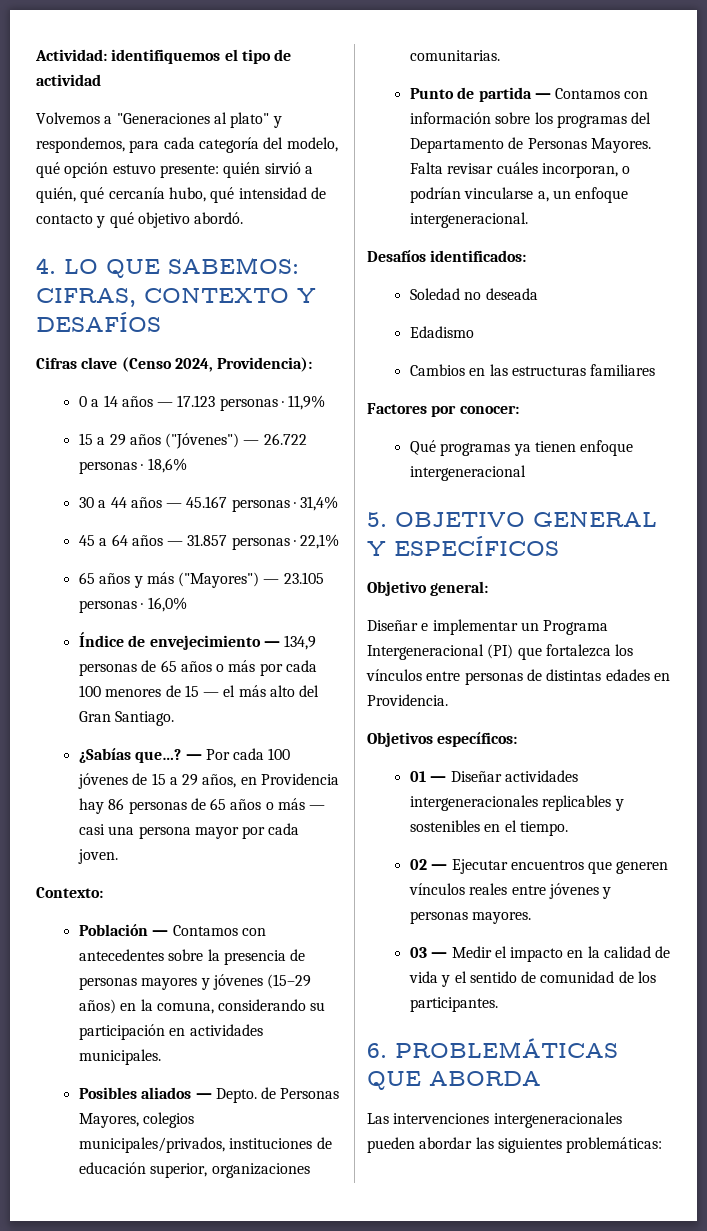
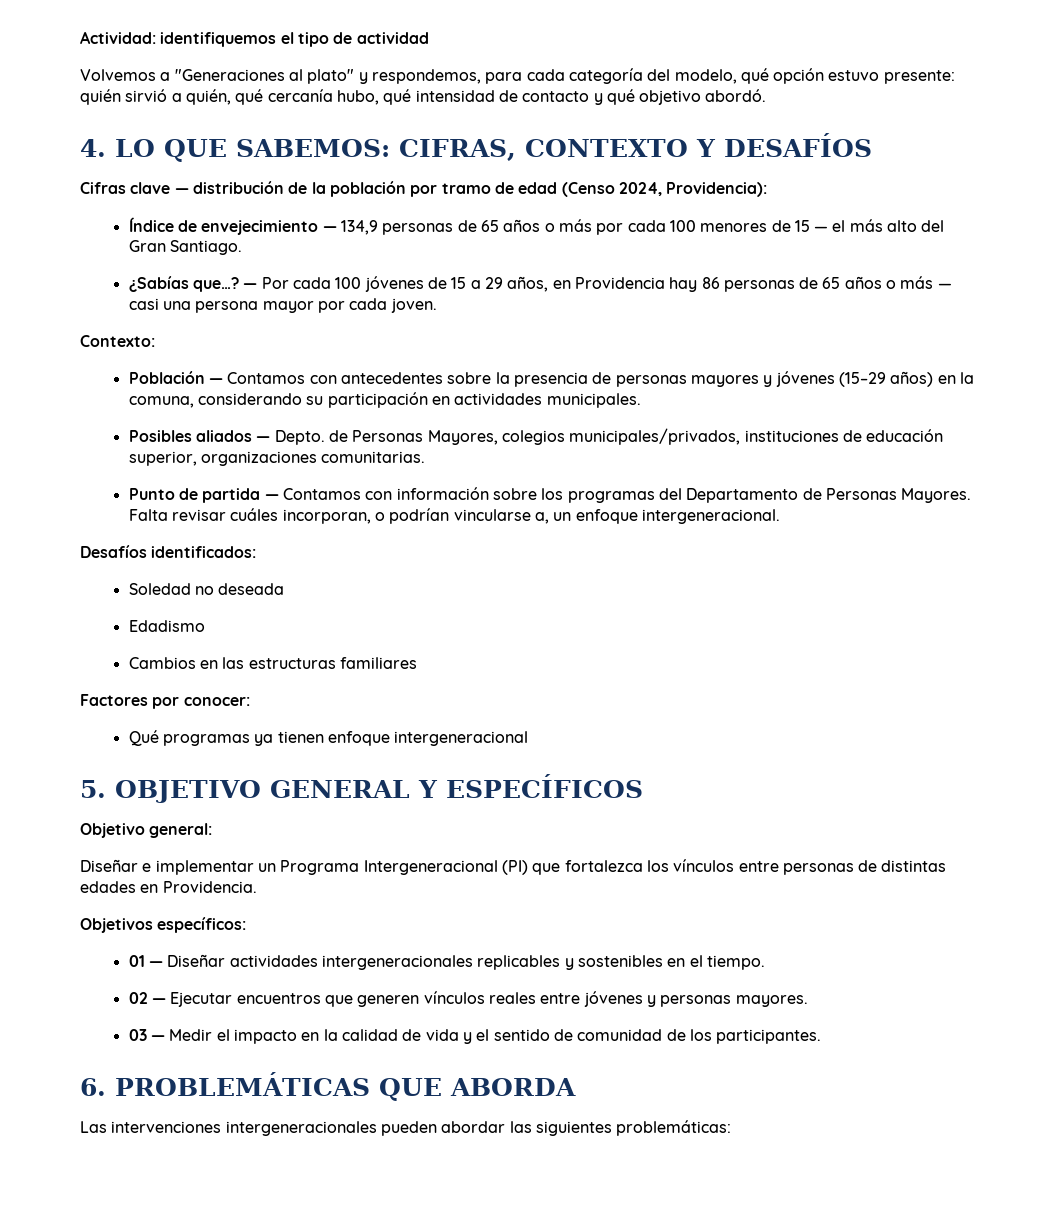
- Cifras clave (Censo 2024, Providencia):
- 0 a 14 años — 17.123 personas · 11,9%
- 15 a 29 años ("Jóvenes") — 26.722 personas · 18,6%
- 30 a 44 años — 45.167 personas · 31,4%
- 45 a 64 años — 31.857 personas · 22,1%
- 65 años y más ("Mayores") — 23.105 personas · 16,0%
+ Cifras clave — distribución de la población por tramo de edad (Censo 2024, Providencia):

